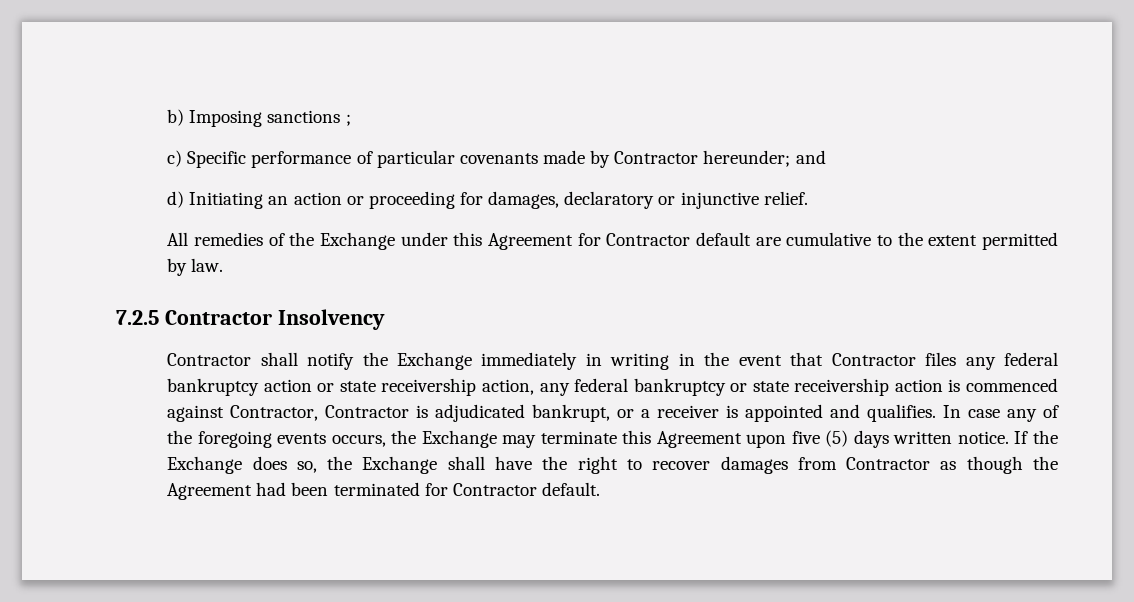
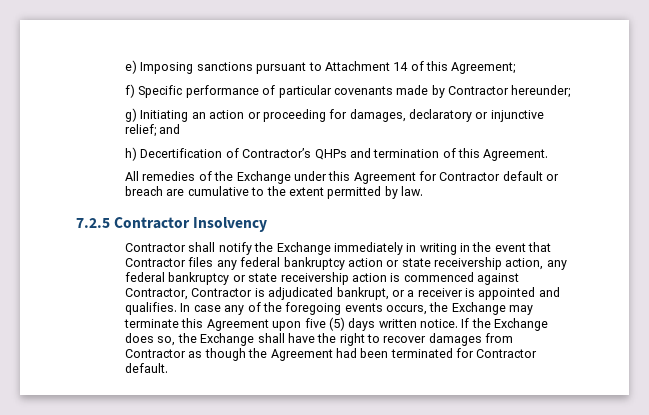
- b) Imposing sanctions ;
- c) Specific performance of particular covenants made by Contractor hereunder; and
- d) Initiating an action or proceeding for damages, declaratory or injunctive relief.
+ e) Imposing sanctions pursuant to Attachment 14 of this Agreement;
+ f) Specific performance of particular covenants made by Contractor hereunder;
+ g) Initiating an action or proceeding for damages, declaratory or injunctive relief; and
+ h) Decertification of Contractor’s QHPs and termination of this Agreement.
- All remedies of the Exchange under this Agreement for Contractor default are cumulative to the extent permitted by law.
+ All remedies of the Exchange under this Agreement for Contractor default or breach are cumulative to the extent permitted by law.

